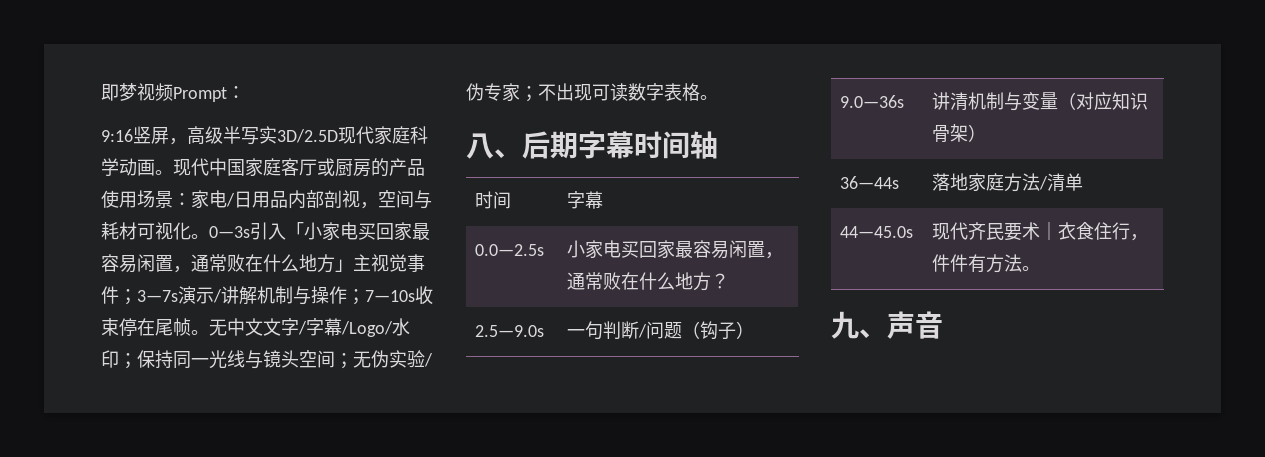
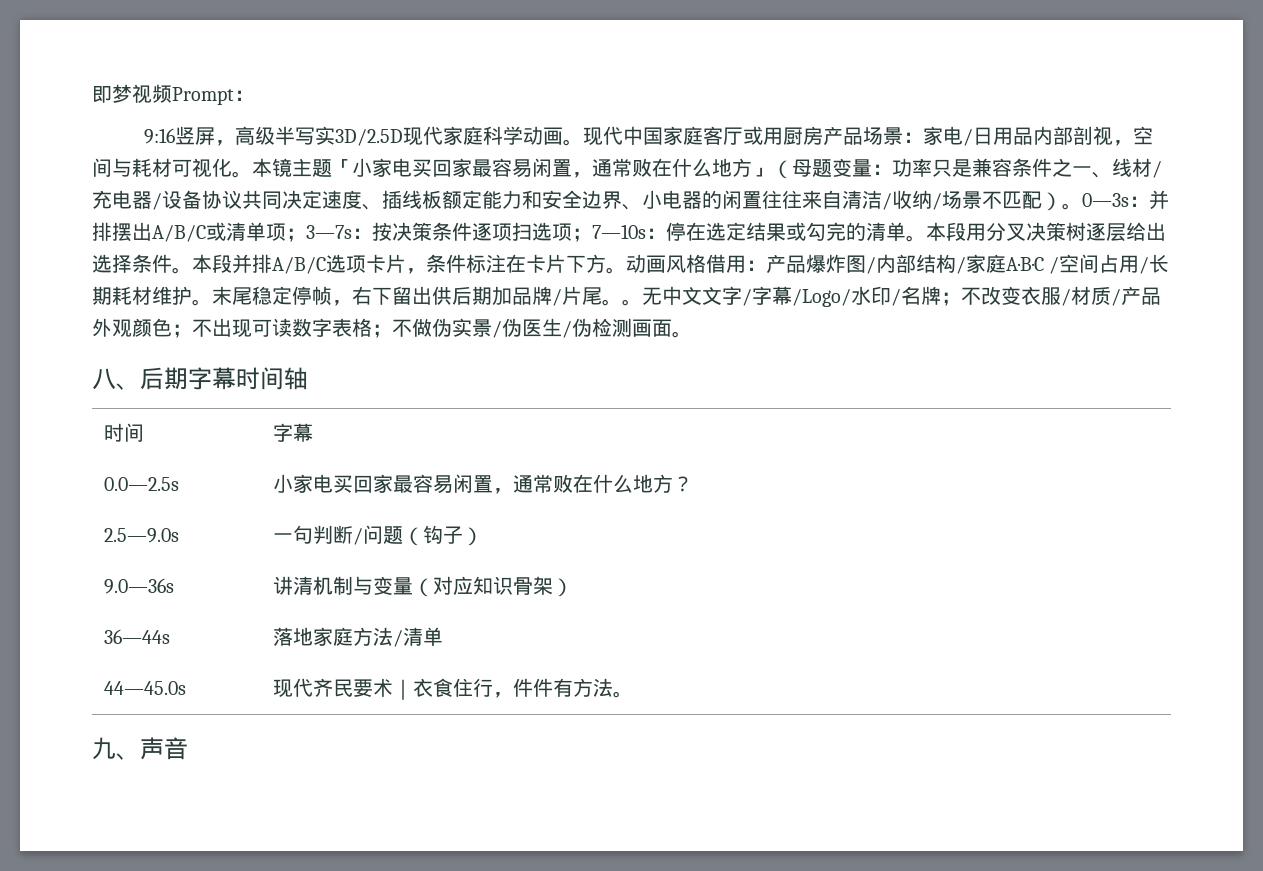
- 现代中国家庭客厅或厨房的产品使用场景：家电/日用品内部剖视，空间与耗材可视化。
+ 现代中国家庭客厅或用厨房产品场景：家电/日用品内部剖视，空间与耗材可视化。
- 0—3s引入「小家电买回家最容易闲置，通常败在什么地方」主视觉事件；3—7s演示/讲解机制与操作；7—10s收束停在尾帧。
+ 本镜主题「小家电买回家最容易闲置，通常败在什么地方」（母题变量：功率只是兼容条件之一、线材/充电器/设备协议共同决定速度、插线板额定能力和安全边界、小电器的闲置往往来自清洁/收纳/场景不匹配）。0—3s：并排摆出A/B/C或清单项；3—7s：按决策条件逐项扫选项；7—10s：停在选定结果或勾完的清单。本段用分叉决策树逐层给出选择条件。本段并排A/B/C选项卡片，条件标注在卡片下方。动画风格借用：产品爆炸图/内部结构/家庭A·B·C /空间占用/长期耗材维护。末尾稳定停帧，右下留出供后期加品牌/片尾。。
- 无中文文字/字幕/Logo/水印；保持同一光线与镜头空间；无伪实验/伪专家；不出现可读数字表格。
+ 无中文文字/字幕/Logo/水印/名牌；不改变衣服/材质/产品外观颜色；不出现可读数字表格；不做伪实景/伪医生/伪检测画面。

